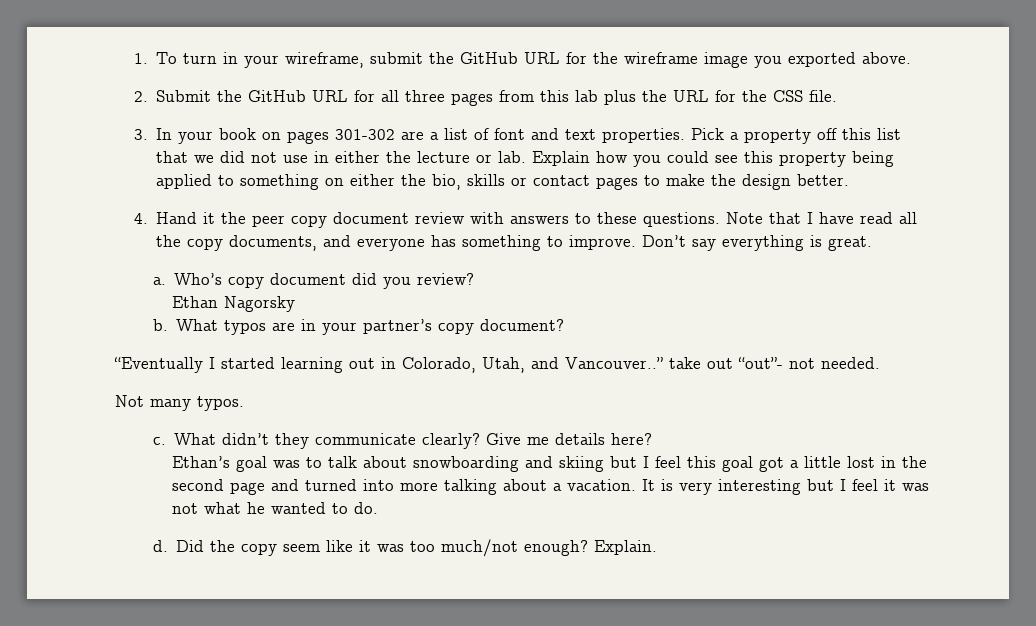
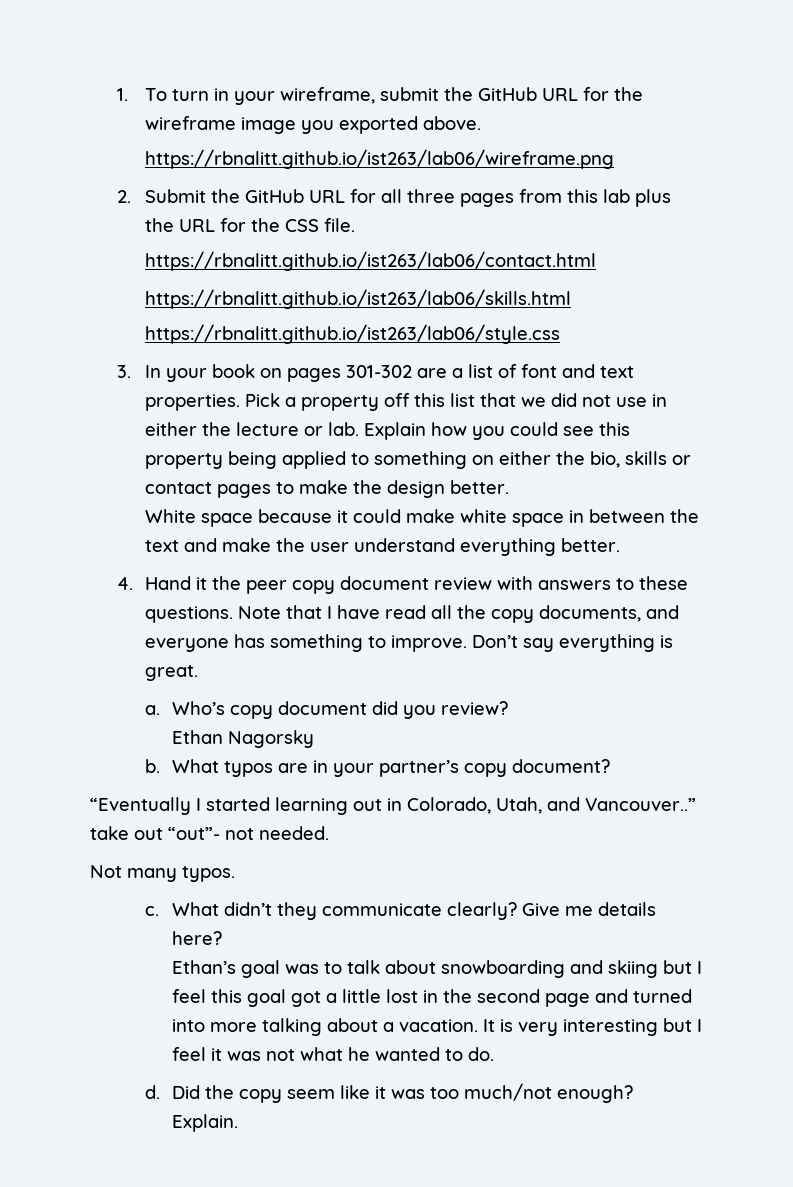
+ https://rbnalitt.github.io/ist263/lab06/wireframe.png
+ https://rbnalitt.github.io/ist263/lab06/contact.html
+ https://rbnalitt.github.io/ist263/lab06/skills.html
+ https://rbnalitt.github.io/ist263/lab06/style.css
+ White space because it could make white space in between the text and make the user understand everything better.

